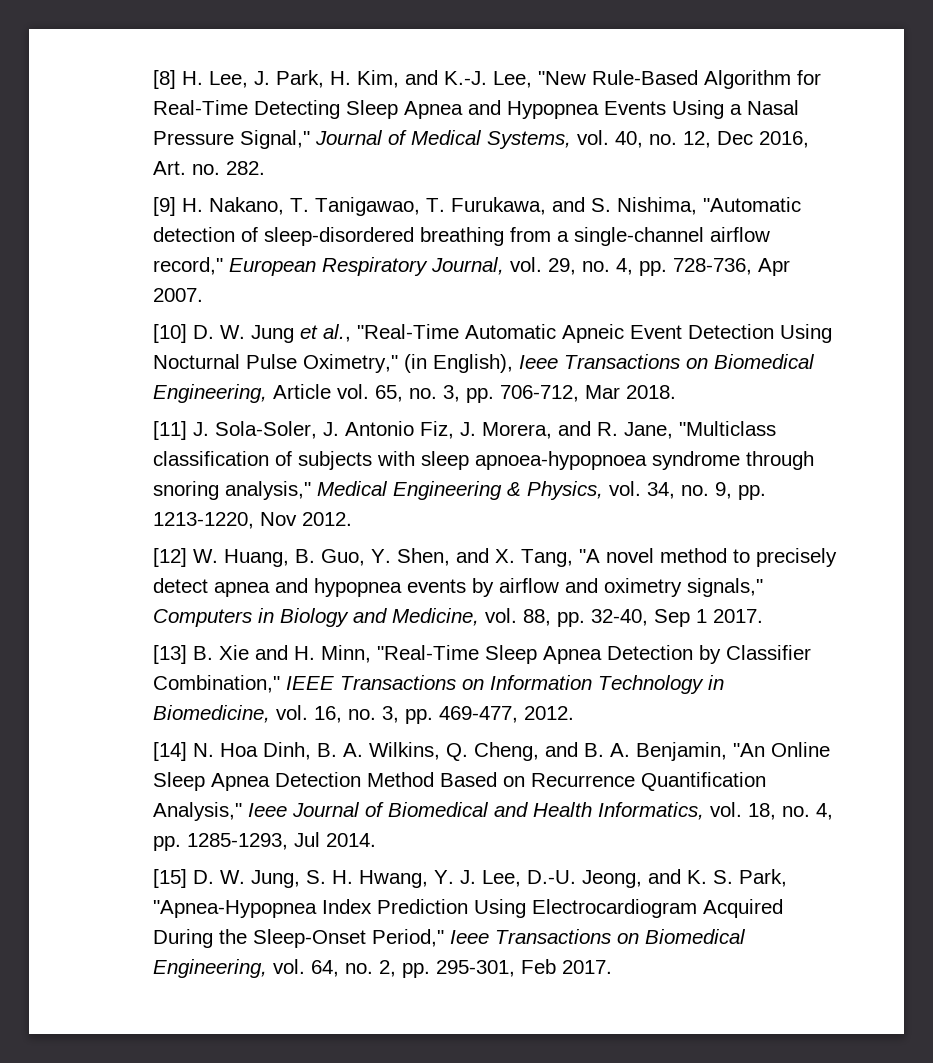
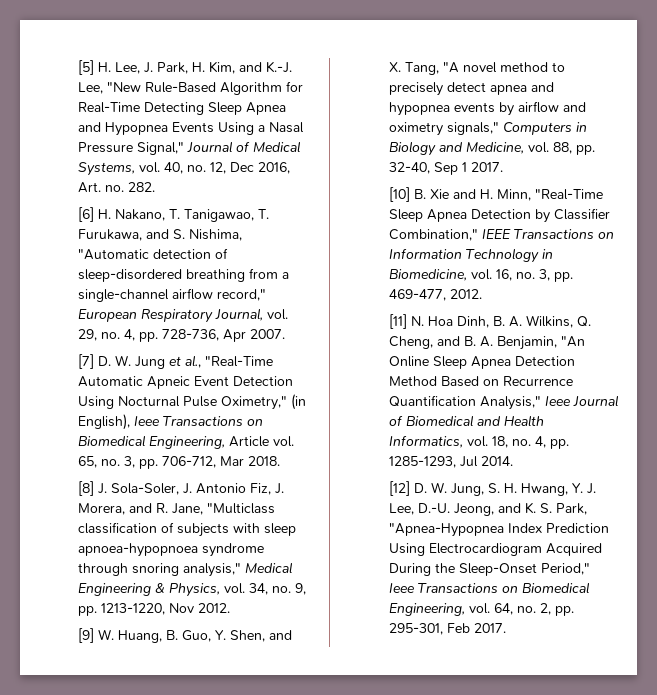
- [8] H. Lee, J. Park, H. Kim, and K.-J. Lee, "New Rule-Based Algorithm for Real-Time Detecting Sleep Apnea and Hypopnea Events Using a Nasal Pressure Signal," Journal of Medical Systems, vol. 40, no. 12, Dec 2016, Art. no. 282.
+ [5] H. Lee, J. Park, H. Kim, and K.-J. Lee, "New Rule-Based Algorithm for Real-Time Detecting Sleep Apnea and Hypopnea Events Using a Nasal Pressure Signal," Journal of Medical Systems, vol. 40, no. 12, Dec 2016, Art. no. 282.
- [9] H. Nakano, T. Tanigawao, T. Furukawa, and S. Nishima, "Automatic detection of sleep-disordered breathing from a single-channel airflow record," European Respiratory Journal, vol. 29, no. 4, pp. 728-736, Apr 2007.
+ [6] H. Nakano, T. Tanigawao, T. Furukawa, and S. Nishima, "Automatic detection of sleep-disordered breathing from a single-channel airflow record," European Respiratory Journal, vol. 29, no. 4, pp. 728-736, Apr 2007.
- [10] D. W. Jung et al., "Real-Time Automatic Apneic Event Detection Using Nocturnal Pulse Oximetry," (in English), Ieee Transactions on Biomedical Engineering, Article vol. 65, no. 3, pp. 706-712, Mar 2018.
+ [7] D. W. Jung et al., "Real-Time Automatic Apneic Event Detection Using Nocturnal Pulse Oximetry," (in English), Ieee Transactions on Biomedical Engineering, Article vol. 65, no. 3, pp. 706-712, Mar 2018.
- [11] J. Sola-Soler, J. Antonio Fiz, J. Morera, and R. Jane, "Multiclass classification of subjects with sleep apnoea-hypopnoea syndrome through snoring analysis," Medical Engineering & Physics, vol. 34, no. 9, pp. 1213-1220, Nov 2012.
+ [8] J. Sola-Soler, J. Antonio Fiz, J. Morera, and R. Jane, "Multiclass classification of subjects with sleep apnoea-hypopnoea syndrome through snoring analysis," Medical Engineering & Physics, vol. 34, no. 9, pp. 1213-1220, Nov 2012.
- [12] W. Huang, B. Guo, Y. Shen, and X. Tang, "A novel method to precisely detect apnea and hypopnea events by airflow and oximetry signals," Computers in Biology and Medicine, vol. 88, pp. 32-40, Sep 1 2017.
+ [9] W. Huang, B. Guo, Y. Shen, and X. Tang, "A novel method to precisely detect apnea and hypopnea events by airflow and oximetry signals," Computers in Biology and Medicine, vol. 88, pp. 32-40, Sep 1 2017.
- [13] B. Xie and H. Minn, "Real-Time Sleep Apnea Detection by Classifier Combination," IEEE Transactions on Information Technology in Biomedicine, vol. 16, no. 3, pp. 469-477, 2012.
+ [10] B. Xie and H. Minn, "Real-Time Sleep Apnea Detection by Classifier Combination," IEEE Transactions on Information Technology in Biomedicine, vol. 16, no. 3, pp. 469-477, 2012.
- [14] N. Hoa Dinh, B. A. Wilkins, Q. Cheng, and B. A. Benjamin, "An Online Sleep Apnea Detection Method Based on Recurrence Quantification Analysis," Ieee Journal of Biomedical and Health Informatics, vol. 18, no. 4, pp. 1285-1293, Jul 2014.
+ [11] N. Hoa Dinh, B. A. Wilkins, Q. Cheng, and B. A. Benjamin, "An Online Sleep Apnea Detection Method Based on Recurrence Quantification Analysis," Ieee Journal of Biomedical and Health Informatics, vol. 18, no. 4, pp. 1285-1293, Jul 2014.
- [15] D. W. Jung, S. H. Hwang, Y. J. Lee, D.-U. Jeong, and K. S. Park, "Apnea-Hypopnea Index Prediction Using Electrocardiogram Acquired During the Sleep-Onset Period," Ieee Transactions on Biomedical Engineering, vol. 64, no. 2, pp. 295-301, Feb 2017.
+ [12] D. W. Jung, S. H. Hwang, Y. J. Lee, D.-U. Jeong, and K. S. Park, "Apnea-Hypopnea Index Prediction Using Electrocardiogram Acquired During the Sleep-Onset Period," Ieee Transactions on Biomedical Engineering, vol. 64, no. 2, pp. 295-301, Feb 2017.

